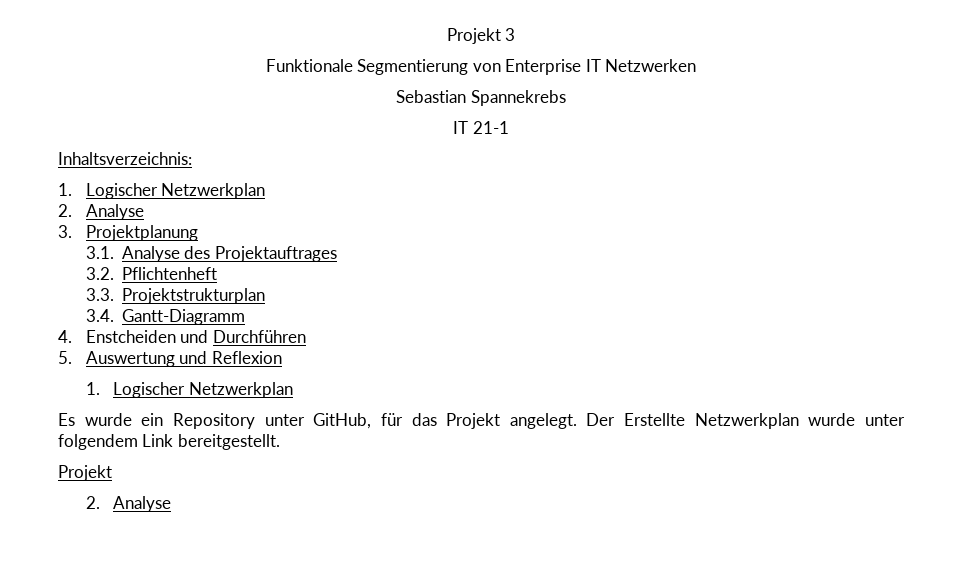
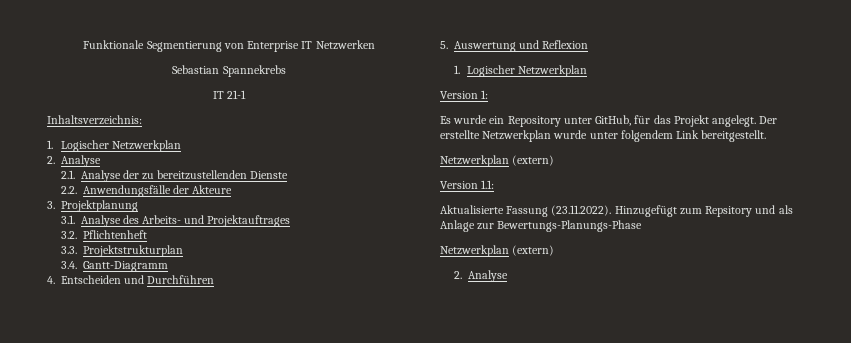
- Projekt 3
+ 2.1. Analyse der zu bereitzustellenden Dienste
+ 2.2. Anwendungsfälle der Akteure
- 3.1. Analyse des Projektauftrages
+ 3.1. Analyse des Arbeits- und Projektauftrages
- 4. Enstcheiden und Durchführen
+ 4. Entscheiden und Durchführen
+ Version 1:
- Der Erstellte Netzwerkplan wurde unter folgendem Link bereitgestellt.
- Projekt
+ Der erstellte Netzwerkplan wurde unter folgendem Link bereitgestellt.
+ Netzwerkplan (extern)
+ Version 1.1:
+ Aktualisierte Fassung (23.11.2022). Hinzugefügt zum Repsitory und als Anlage zur Bewertungs-Planungs-Phase
+ Netzwerkplan (extern)

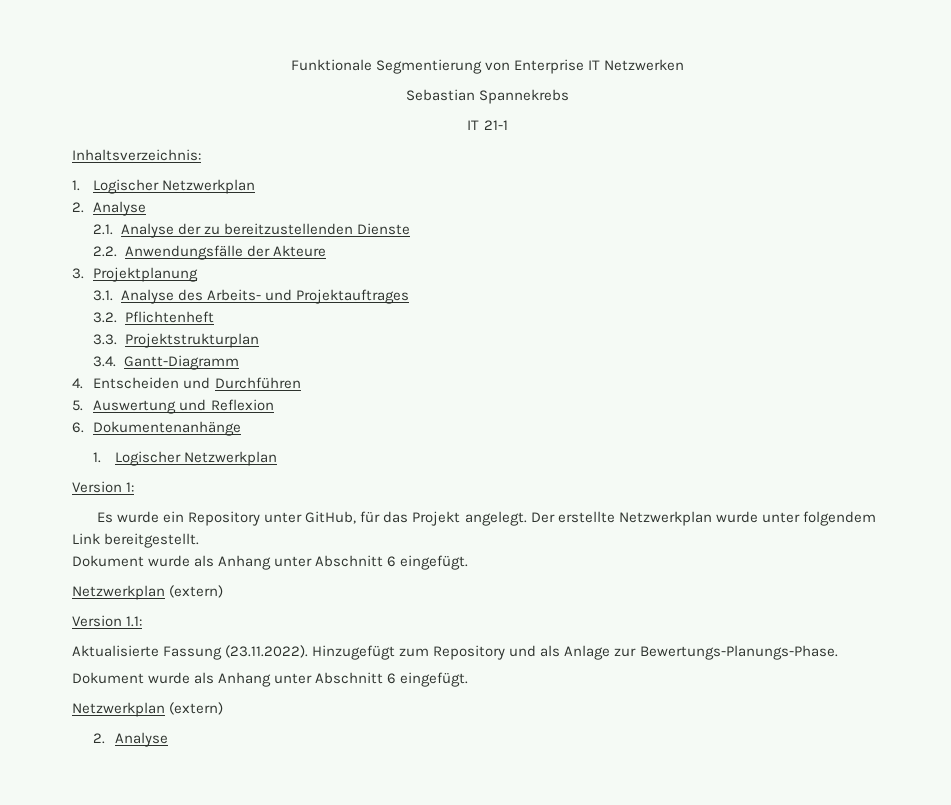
+ 6. Dokumentenanhänge
  Der erstellte Netzwerkplan wurde unter folgendem Link bereitgestellt.
+ Dokument wurde als Anhang unter Abschnitt 6 eingefügt.
- Aktualisierte Fassung (23.11.2022). Hinzugefügt zum Repsitory und als Anlage zur Bewertungs-Planungs-Phase
+ Aktualisierte Fassung (23.11.2022). Hinzugefügt zum Repository und als Anlage zur Bewertungs-Planungs-Phase.
+ Dokument wurde als Anhang unter Abschnitt 6 eingefügt.

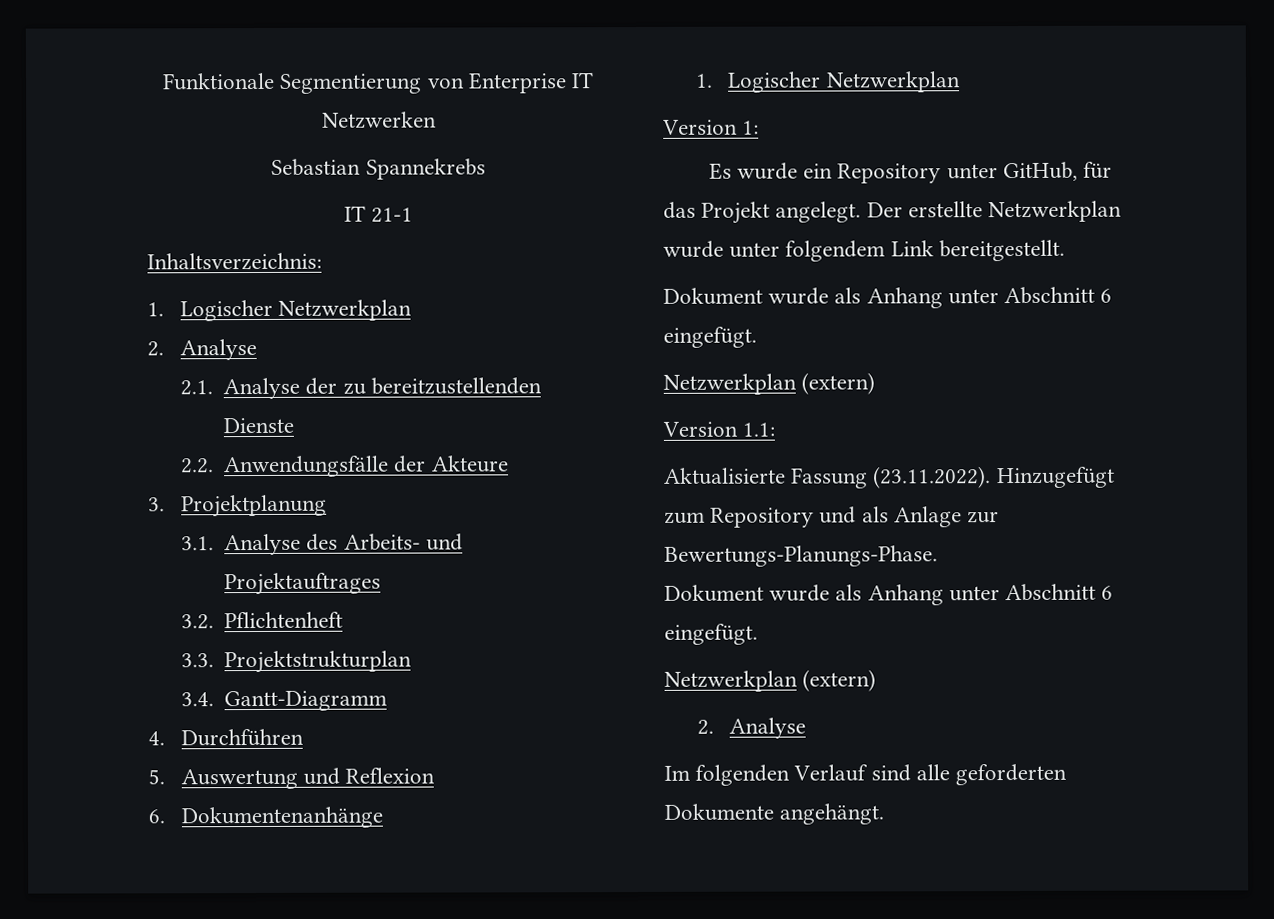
- 4. Entscheiden und Durchführen
+ 4. Durchführen
+ Im folgenden Verlauf sind alle geforderten Dokumente angehängt.

